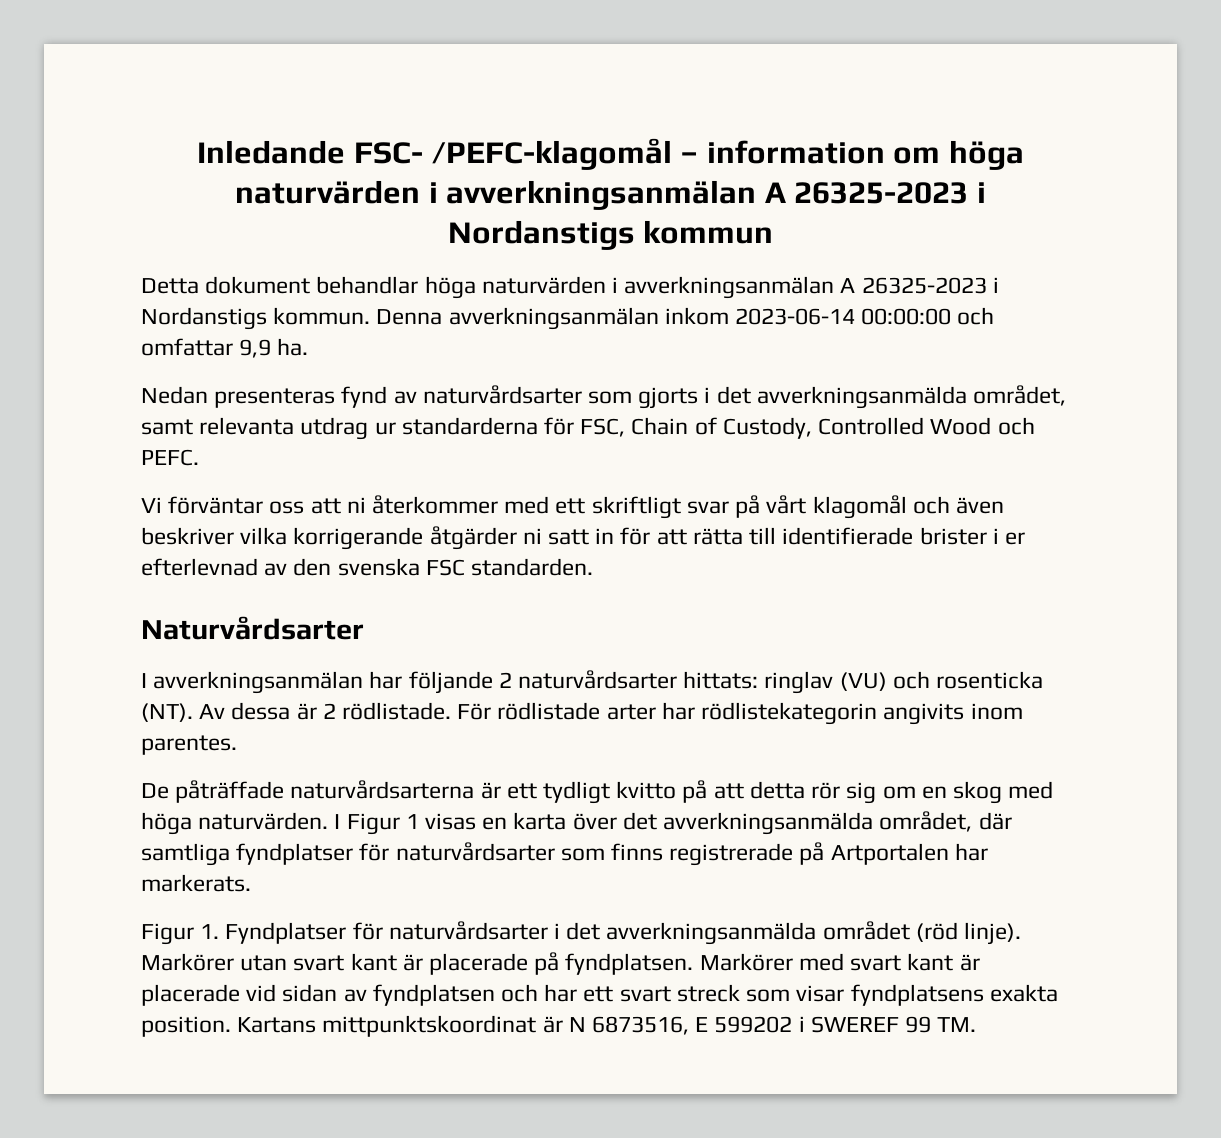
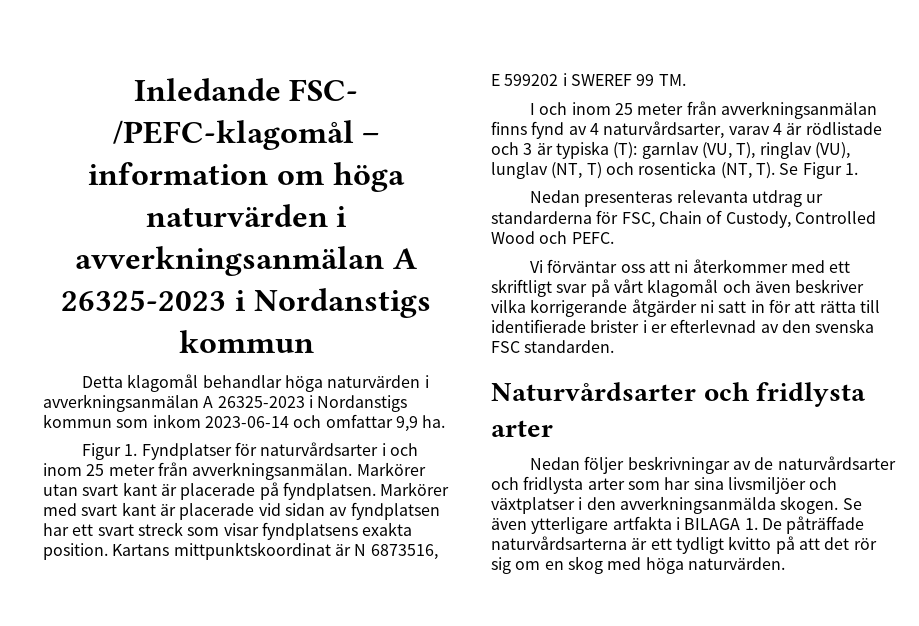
- Detta dokument behandlar höga naturvärden i avverkningsanmälan A 26325-2023 i Nordanstigs kommun. Denna avverkningsanmälan inkom 2023-06-14 00:00:00 och omfattar 9,9 ha.
+ Detta klagomål behandlar höga naturvärden i avverkningsanmälan A 26325-2023 i Nordanstigs kommun som inkom 2023-06-14 och omfattar 9,9 ha.
- Nedan presenteras fynd av naturvårdsarter som gjorts i det avverkningsanmälda området, samt relevanta utdrag ur standarderna för FSC, Chain of Custody, Controlled Wood och PEFC.
+ Figur 1. Fyndplatser för naturvårdsarter i och inom 25 meter från avverkningsanmälan. Markörer utan svart kant är placerade på fyndplatsen. Markörer med svart kant är placerade vid sidan av fyndplatsen har ett svart streck som visar fyndplatsens exakta position. Kartans mittpunktskoordinat är N 6873516, E 599202 i SWEREF 99 TM.
+ I och inom 25 meter från avverkningsanmälan finns fynd av 4 naturvårdsarter, varav 4 är rödlistade och 3 är typiska (T): garnlav (VU, T), ringlav (VU), lunglav (NT, T) och rosenticka (NT, T). Se Figur 1.
+ Nedan presenteras relevanta utdrag ur standarderna för FSC, Chain of Custody, Controlled Wood och PEFC.
- Naturvårdsarter
- I avverkningsanmälan har följande 2 naturvårdsarter hittats: ringlav (VU) och rosenticka (NT). Av dessa är 2 rödlistade. För rödlistade arter har rödlistekategorin angivits inom parentes.
- De påträffade naturvårdsarterna är ett tydligt kvitto på att detta rör sig om en skog med höga naturvärden. I Figur 1 visas en karta över det avverkningsanmälda området, där samtliga fyndplatser för naturvårdsarter som finns registrerade på Artportalen har markerats.
- Figur 1. Fyndplatser för naturvårdsarter i det avverkningsanmälda området (röd linje). Markörer utan svart kant är placerade på fyndplatsen. Markörer med svart kant är placerade vid sidan av fyndplatsen och har ett svart streck som visar fyndplatsens exakta position. Kartans mittpunktskoordinat är N 6873516, E 599202 i SWEREF 99 TM.
+ Naturvårdsarter och fridlysta arter
+ Nedan följer beskrivningar av de naturvårdsarter och fridlysta arter som har sina livsmiljöer och växtplatser i den avverkningsanmälda skogen. Se även ytterligare artfakta i BILAGA 1. De påträffade naturvårdsarterna är ett tydligt kvitto på att det rör sig om en skog med höga naturvärden.

